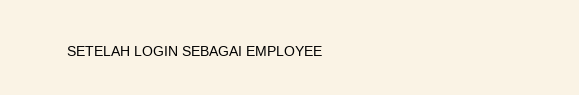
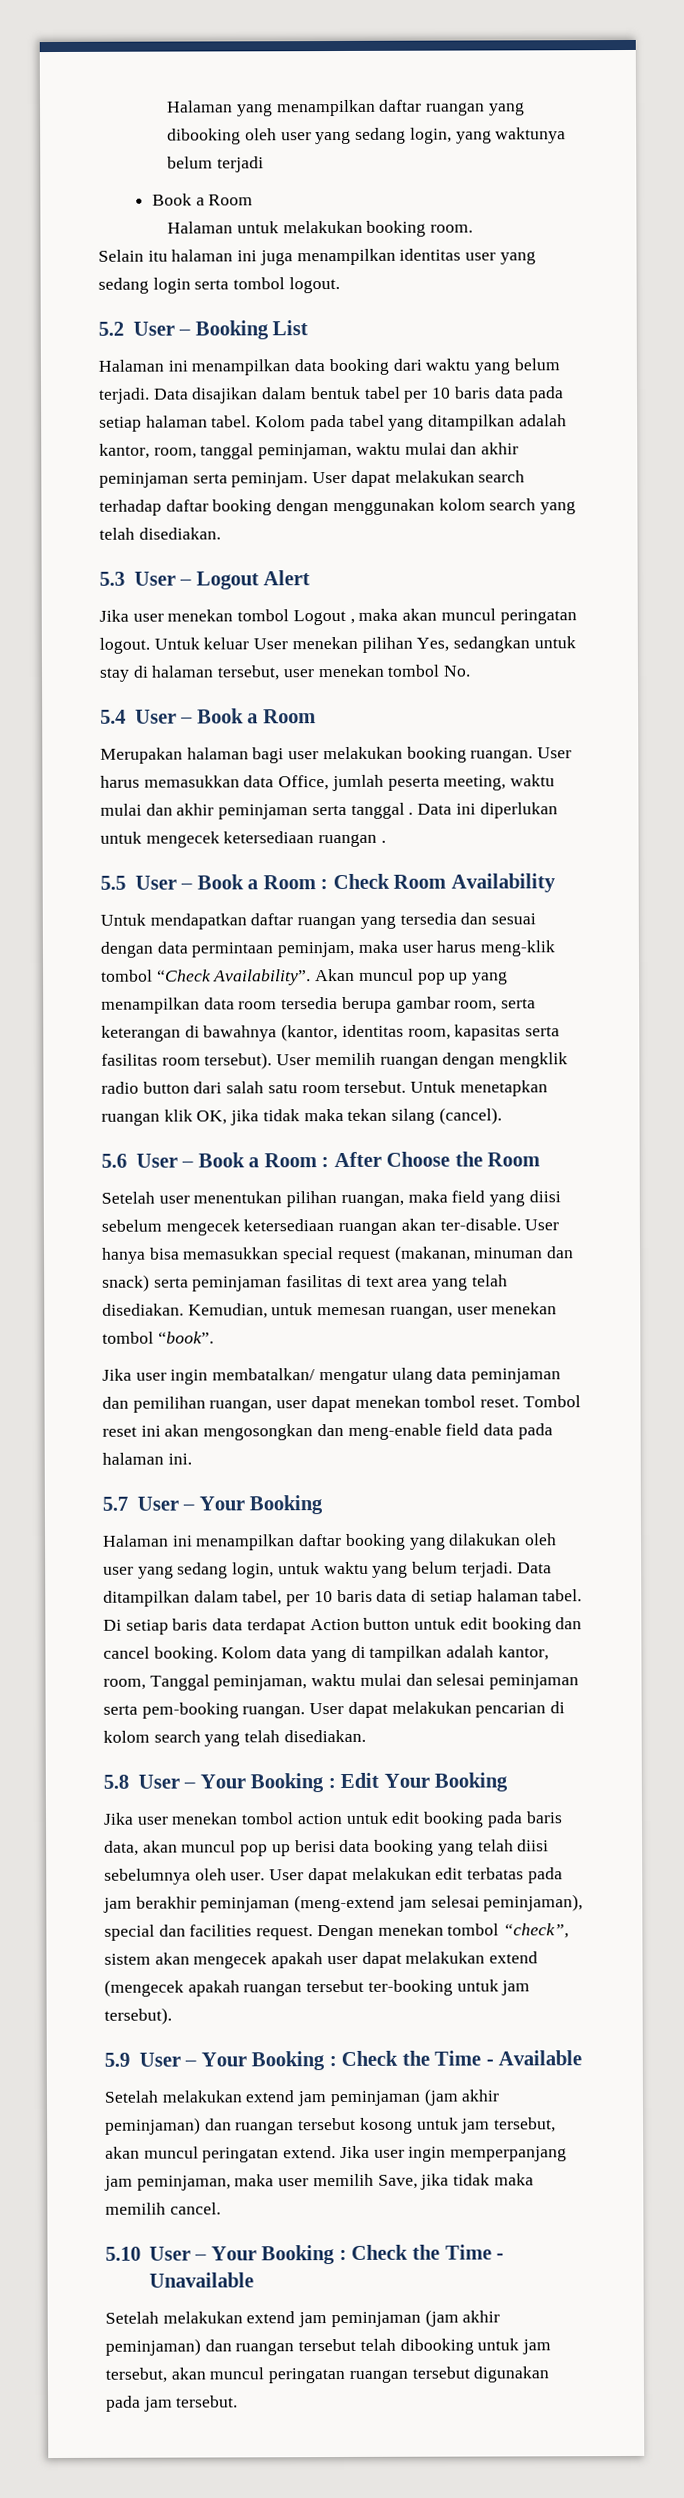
- SETELAH LOGIN SEBAGAI EMPLOYEE
+ Halaman yang menampilkan daftar ruangan yang dibooking oleh user yang sedang login, yang waktunya belum terjadi
+ Book a Room
+ Halaman untuk melakukan booking room.
+ Selain itu halaman ini juga menampilkan identitas user yang sedang login serta tombol logout.
+ 5.2 User – Booking List
+ Halaman ini menampilkan data booking dari waktu yang belum terjadi. Data disajikan dalam bentuk tabel per 10 baris data pada setiap halaman tabel. Kolom pada tabel yang ditampilkan adalah kantor, room, tanggal peminjaman, waktu mulai dan akhir peminjaman serta peminjam. User dapat melakukan search terhadap daftar booking dengan menggunakan kolom search yang telah disediakan.
+ 5.3 User – Logout Alert
+ Jika user menekan tombol Logout , maka akan muncul peringatan logout. Untuk keluar User menekan pilihan Yes, sedangkan untuk stay di halaman tersebut, user menekan tombol No.
+ 5.4 User – Book a Room
+ Merupakan halaman bagi user melakukan booking ruangan. User harus memasukkan data Office, jumlah peserta meeting, waktu mulai dan akhir peminjaman serta tanggal . Data ini diperlukan untuk mengecek ketersediaan ruangan .
+ 5.5 User – Book a Room : Check Room Availability
+ Untuk mendapatkan daftar ruangan yang tersedia dan sesuai dengan data permintaan peminjam, maka user harus meng-klik tombol “Check Availability”. Akan muncul pop up yang menampilkan data room tersedia berupa gambar room, serta keterangan di bawahnya (kantor, identitas room, kapasitas serta fasilitas room tersebut). User memilih ruangan dengan mengklik radio button dari salah satu room tersebut. Untuk menetapkan ruangan klik OK, jika tidak maka tekan silang (cancel).
+ 5.6 User – Book a Room : After Choose the Room
+ Setelah user menentukan pilihan ruangan, maka field yang diisi sebelum mengecek ketersediaan ruangan akan ter-disable. User hanya bisa memasukkan special request (makanan, minuman dan snack) serta peminjaman fasilitas di text area yang telah disediakan. Kemudian, untuk memesan ruangan, user menekan tombol “book”.
+ Jika user ingin membatalkan/ mengatur ulang data peminjaman dan pemilihan ruangan, user dapat menekan tombol reset. Tombol reset ini akan mengosongkan dan meng-enable field data pada halaman ini.
+ 5.7 User – Your Booking
+ Halaman ini menampilkan daftar booking yang dilakukan oleh user yang sedang login, untuk waktu yang belum terjadi. Data ditampilkan dalam tabel, per 10 baris data di setiap halaman tabel. Di setiap baris data terdapat Action button untuk edit booking dan cancel booking. Kolom data yang di tampilkan adalah kantor, room, Tanggal peminjaman, waktu mulai dan selesai peminjaman serta pem-booking ruangan. User dapat melakukan pencarian di kolom search yang telah disediakan.
+ 5.8 User – Your Booking : Edit Your Booking
+ Jika user menekan tombol action untuk edit booking pada baris data, akan muncul pop up berisi data booking yang telah diisi sebelumnya oleh user. User dapat melakukan edit terbatas pada jam berakhir peminjaman (meng-extend jam selesai peminjaman), special dan facilities request. Dengan menekan tombol “check”, sistem akan mengecek apakah user dapat melakukan extend (mengecek apakah ruangan tersebut ter-booking untuk jam tersebut).
+ 5.9 User – Your Booking : Check the Time - Available
+ Setelah melakukan extend jam peminjaman (jam akhir peminjaman) dan ruangan tersebut kosong untuk jam tersebut, akan muncul peringatan extend. Jika user ingin memperpanjang jam peminjaman, maka user memilih Save, jika tidak maka memilih cancel.
+ 5.10 User – Your Booking : Check the Time - Unavailable
+ Setelah melakukan extend jam peminjaman (jam akhir peminjaman) dan ruangan tersebut telah dibooking untuk jam tersebut, akan muncul peringatan ruangan tersebut digunakan pada jam tersebut.

